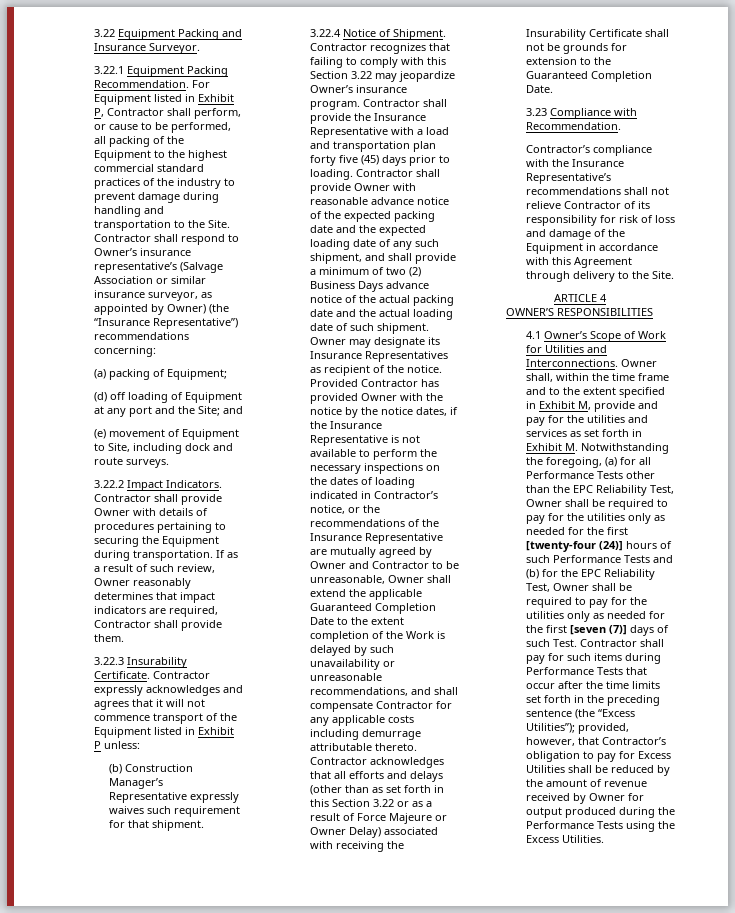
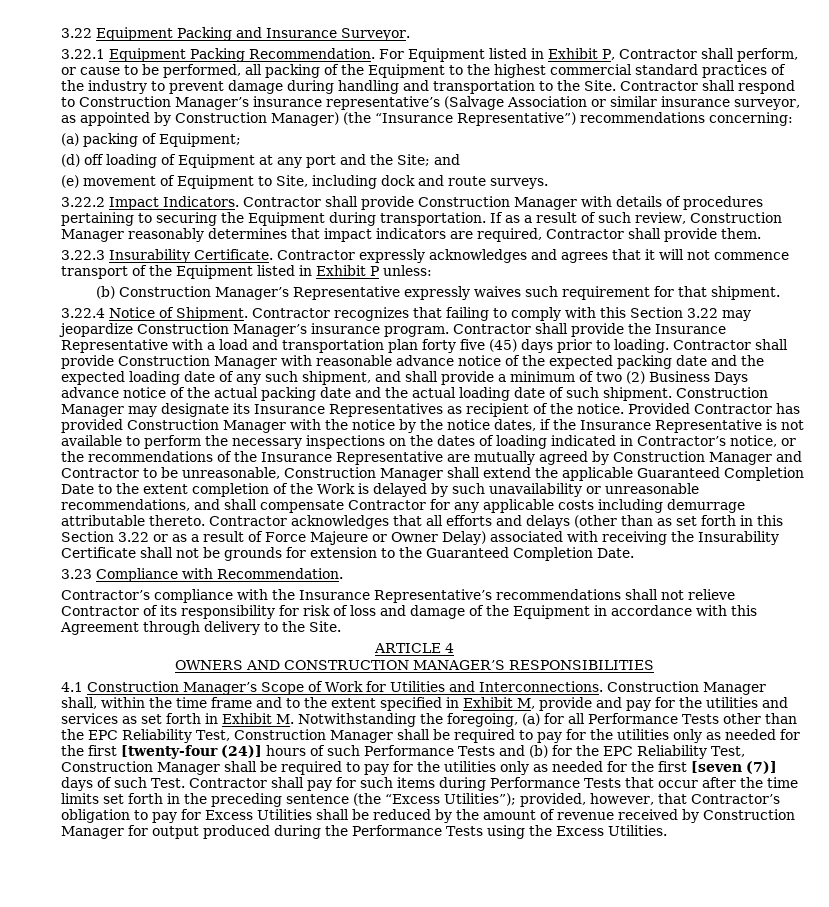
- Contractor shall respond to Owner’s insurance representative’s (Salvage Association or similar insurance surveyor, as appointed by Owner) (the “Insurance Representative”) recommendations concerning:
+ Contractor shall respond to Construction Manager’s insurance representative’s (Salvage Association or similar insurance surveyor, as appointed by Construction Manager) (the “Insurance Representative”) recommendations concerning:
- Contractor shall provide Owner with details of procedures pertaining to securing the Equipment during transportation.
+ Contractor shall provide Construction Manager with details of procedures pertaining to securing the Equipment during transportation.
- If as a result of such review, Owner reasonably determines that impact indicators are required, Contractor shall provide them.
+ If as a result of such review, Construction Manager reasonably determines that impact indicators are required, Contractor shall provide them.
- Contractor recognizes that failing to comply with this Section 3.22 may jeopardize Owner’s insurance program.
+ Contractor recognizes that failing to comply with this Section 3.22 may jeopardize Construction Manager’s insurance program.
- Contractor shall provide Owner with reasonable advance notice of the expected packing date and the expected loading date of any such shipment, and shall provide a minimum of two (2) Business Days advance notice of the actual packing date and the actual loading date of such shipment.
+ Contractor shall provide Construction Manager with reasonable advance notice of the expected packing date and the expected loading date of any such shipment, and shall provide a minimum of two (2) Business Days advance notice of the actual packing date and the actual loading date of such shipment.
- Owner may designate its Insurance Representatives as recipient of the notice.
+ Construction Manager may designate its Insurance Representatives as recipient of the notice.
- Provided Contractor has provided Owner with the notice by the notice dates, if the Insurance Representative is not available to perform the necessary inspections on the dates of loading indicated in Contractor’s notice, or the recommendations of the Insurance Representative are mutually agreed by Owner and Contractor to be unreasonable, Owner shall extend the applicable Guaranteed Completion Date to the extent completion of the Work is delayed by such unavailability or unreasonable recommendations, and shall compensate Contractor for any applicable costs including demurrage attributable thereto.
+ Provided Contractor has provided Construction Manager with the notice by the notice dates, if the Insurance Representative is not available to perform the necessary inspections on the dates of loading indicated in Contractor’s notice, or the recommendations of the Insurance Representative are mutually agreed by Construction Manager and Contractor to be unreasonable, Construction Manager shall extend the applicable Guaranteed Completion Date to the extent completion of the Work is delayed by such unavailability or unreasonable recommendations, and shall compensate Contractor for any applicable costs including demurrage attributable thereto.
- OWNER’S RESPONSIBILITIES
+ OWNERS AND CONSTRUCTION MANAGER’S RESPONSIBILITIES
- 4.1 Owner’s Scope of Work for Utilities and Interconnections.
+ 4.1 Construction Manager’s Scope of Work for Utilities and Interconnections.
- Owner shall, within the time frame and to the extent specified in Exhibit M, provide and pay for the utilities and services as set forth in Exhibit M. Notwithstanding the foregoing, (a) for all Performance Tests other than the EPC Reliability Test, Owner shall be required to pay for the utilities only as needed for the first [twenty-four (24)] hours of such Performance Tests and (b) for the EPC Reliability Test, Owner shall be required to pay for the utilities only as needed for the first [seven (7)] days of such Test.
+ Construction Manager shall, within the time frame and to the extent specified in Exhibit M, provide and pay for the utilities and services as set forth in Exhibit M. Notwithstanding the foregoing, (a) for all Performance Tests other than the EPC Reliability Test, Construction Manager shall be required to pay for the utilities only as needed for the first [twenty-four (24)] hours of such Performance Tests and (b) for the EPC Reliability Test, Construction Manager shall be required to pay for the utilities only as needed for the first [seven (7)] days of such Test.
- Contractor shall pay for such items during Performance Tests that occur after the time limits set forth in the preceding sentence (the “Excess Utilities”); provided, however, that Contractor’s obligation to pay for Excess Utilities shall be reduced by the amount of revenue received by Owner for output produced during the Performance Tests using the Excess Utilities.
+ Contractor shall pay for such items during Performance Tests that occur after the time limits set forth in the preceding sentence (the “Excess Utilities”); provided, however, that Contractor’s obligation to pay for Excess Utilities shall be reduced by the amount of revenue received by Construction Manager for output produced during the Performance Tests using the Excess Utilities.

